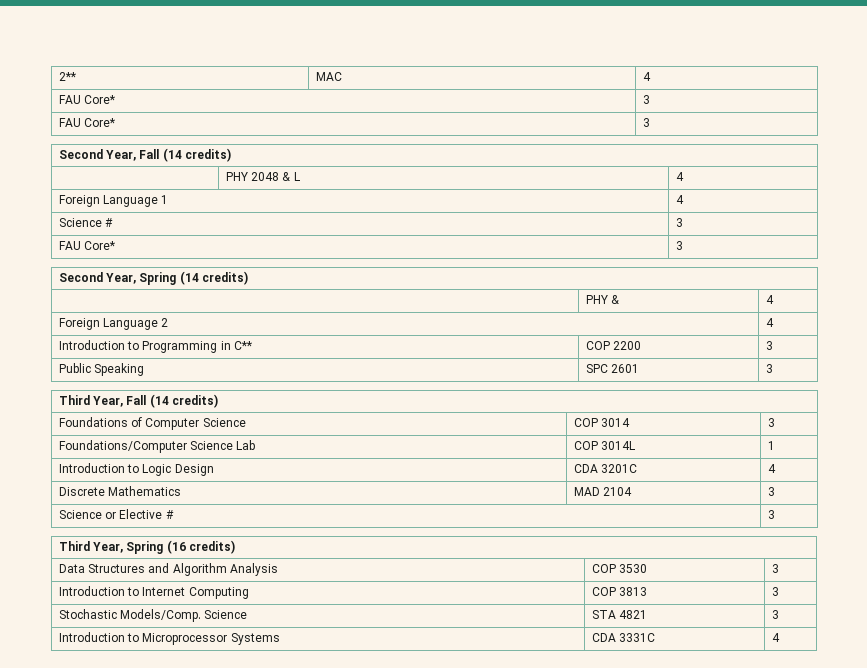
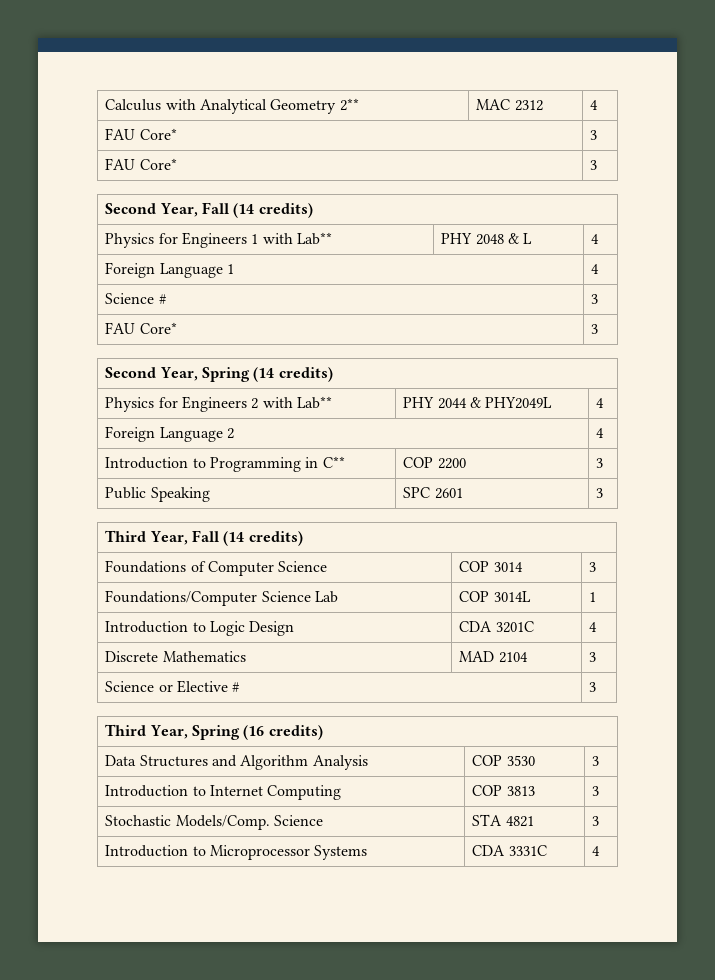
- 2** | MAC | 4
+ Calculus with Analytical Geometry 2** | MAC 2312 | 4
- | PHY 2048 & L | 4
+ Physics for Engineers 1 with Lab** | PHY 2048 & L | 4
- | PHY & | 4
+ Physics for Engineers 2 with Lab** | PHY 2044 & PHY2049L | 4

